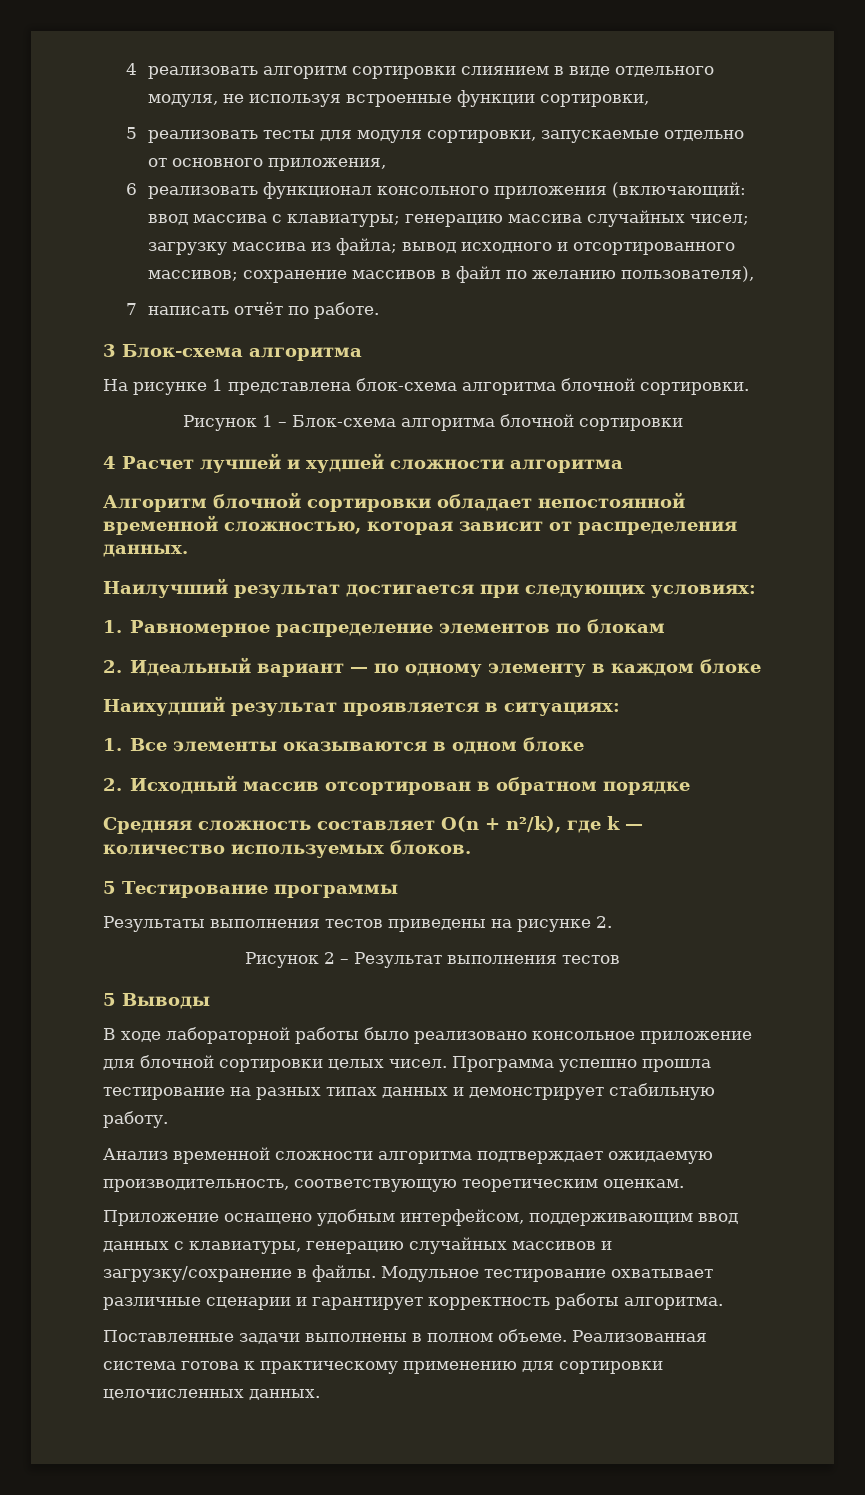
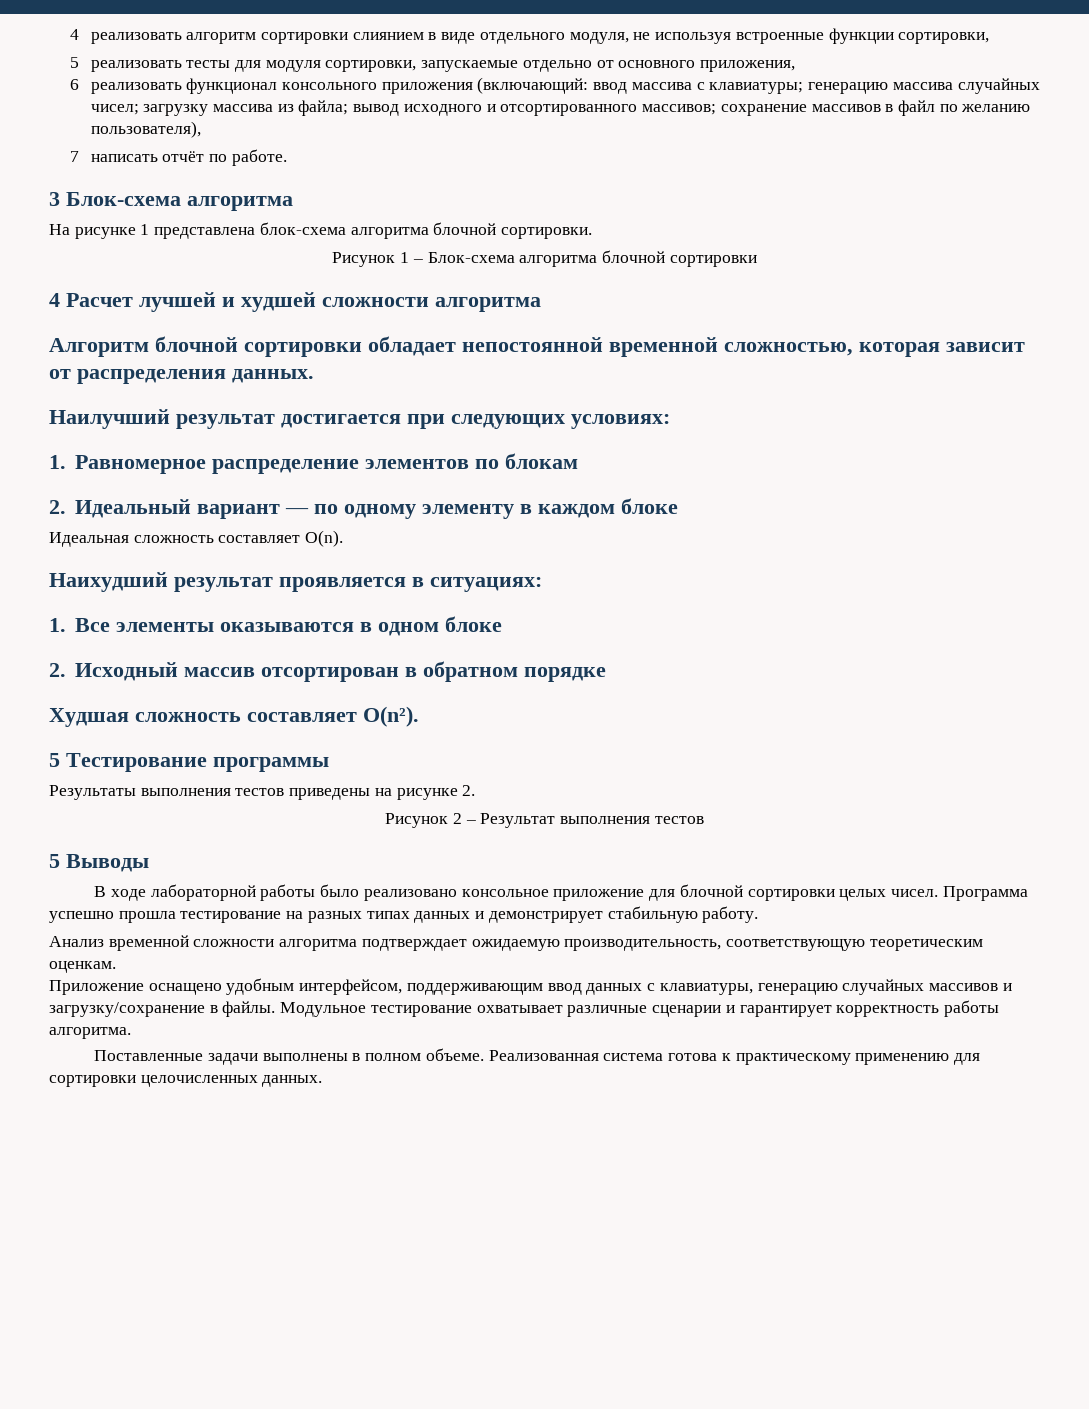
+ Идеальная сложность составляет O(n).
- Средняя сложность составляет O(n + n²/k), где k — количество используемых блоков.
+ Худшая сложность составляет O(n²).

